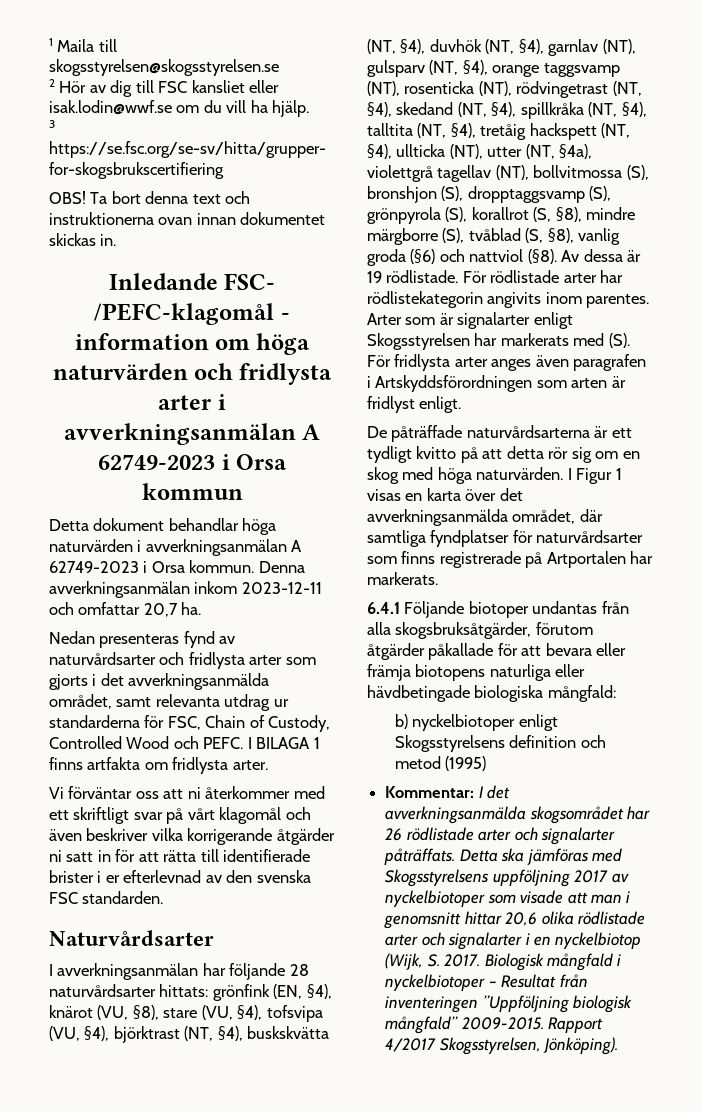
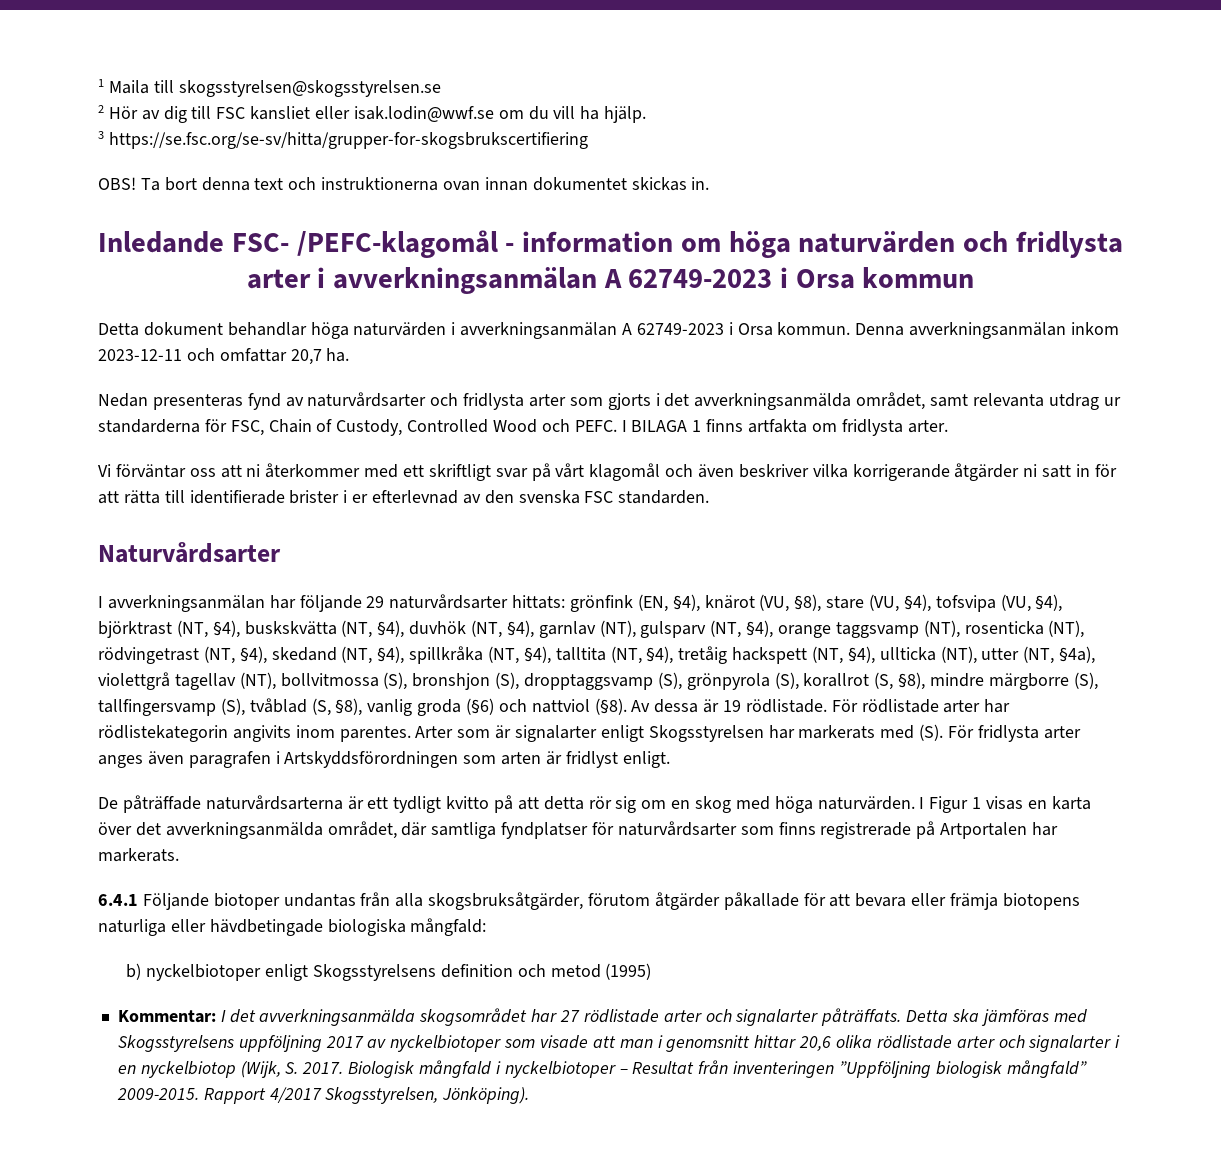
- I avverkningsanmälan har följande 28 naturvårdsarter hittats:
+ I avverkningsanmälan har följande 29 naturvårdsarter hittats:
- grönfink (EN, §4), knärot (VU, §8), stare (VU, §4), tofsvipa (VU, §4), björktrast (NT, §4), buskskvätta (NT, §4), duvhök (NT, §4), garnlav (NT), gulsparv (NT, §4), orange taggsvamp (NT), rosenticka (NT), rödvingetrast (NT, §4), skedand (NT, §4), spillkråka (NT, §4), talltita (NT, §4), tretåig hackspett (NT, §4), ullticka (NT), utter (NT, §4a), violettgrå tagellav (NT), bollvitmossa (S), bronshjon (S), dropptaggsvamp (S), grönpyrola (S), korallrot (S, §8), mindre märgborre (S), tvåblad (S, §8), vanlig groda (§6) och nattviol (§8).
+ grönfink (EN, §4), knärot (VU, §8), stare (VU, §4), tofsvipa (VU, §4), björktrast (NT, §4), buskskvätta (NT, §4), duvhök (NT, §4), garnlav (NT), gulsparv (NT, §4), orange taggsvamp (NT), rosenticka (NT), rödvingetrast (NT, §4), skedand (NT, §4), spillkråka (NT, §4), talltita (NT, §4), tretåig hackspett (NT, §4), ullticka (NT), utter (NT, §4a), violettgrå tagellav (NT), bollvitmossa (S), bronshjon (S), dropptaggsvamp (S), grönpyrola (S), korallrot (S, §8), mindre märgborre (S), tallfingersvamp (S), tvåblad (S, §8), vanlig groda (§6) och nattviol (§8).
- Kommentar: I det avverkningsanmälda skogsområdet har 26 rödlistade arter och signalarter påträffats.
+ Kommentar: I det avverkningsanmälda skogsområdet har 27 rödlistade arter och signalarter påträffats.

